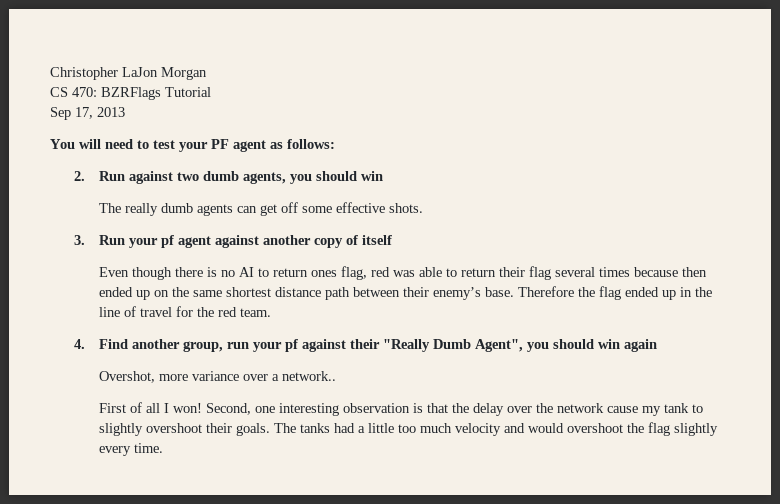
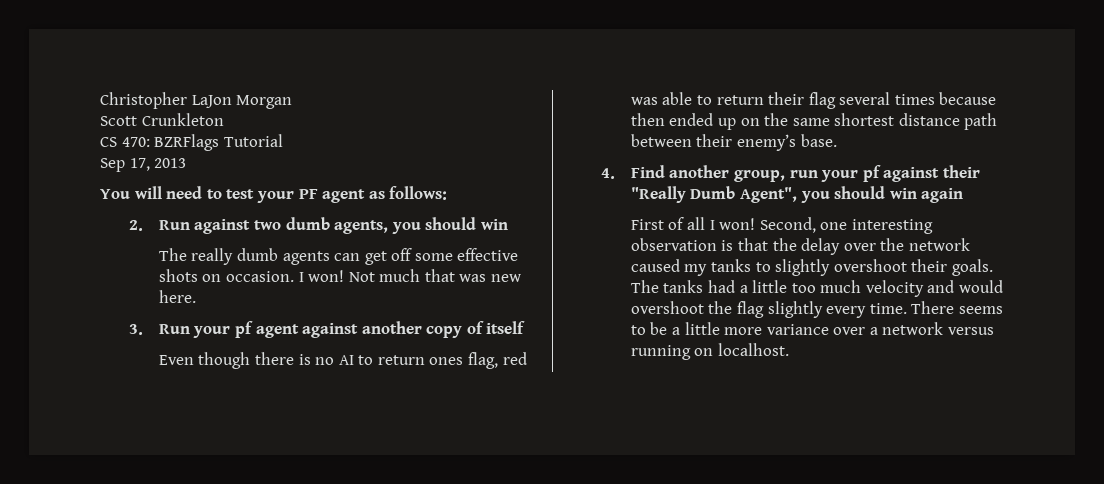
+ Scott Crunkleton
- The really dumb agents can get off some effective shots.
+ The really dumb agents can get off some effective shots on occasion. I won! Not much that was new here.
- Therefore the flag ended up in the line of travel for the red team.
- Overshot, more variance over a network..
- Second, one interesting observation is that the delay over the network cause my tank to slightly overshoot their goals.
+ Second, one interesting observation is that the delay over the network caused my tanks to slightly overshoot their goals.
+ There seems to be a little more variance over a network versus running on localhost.

